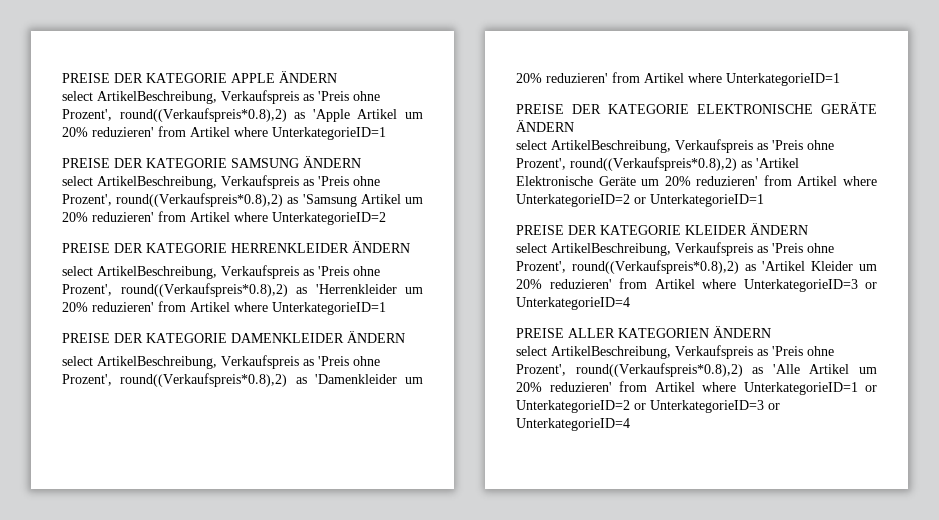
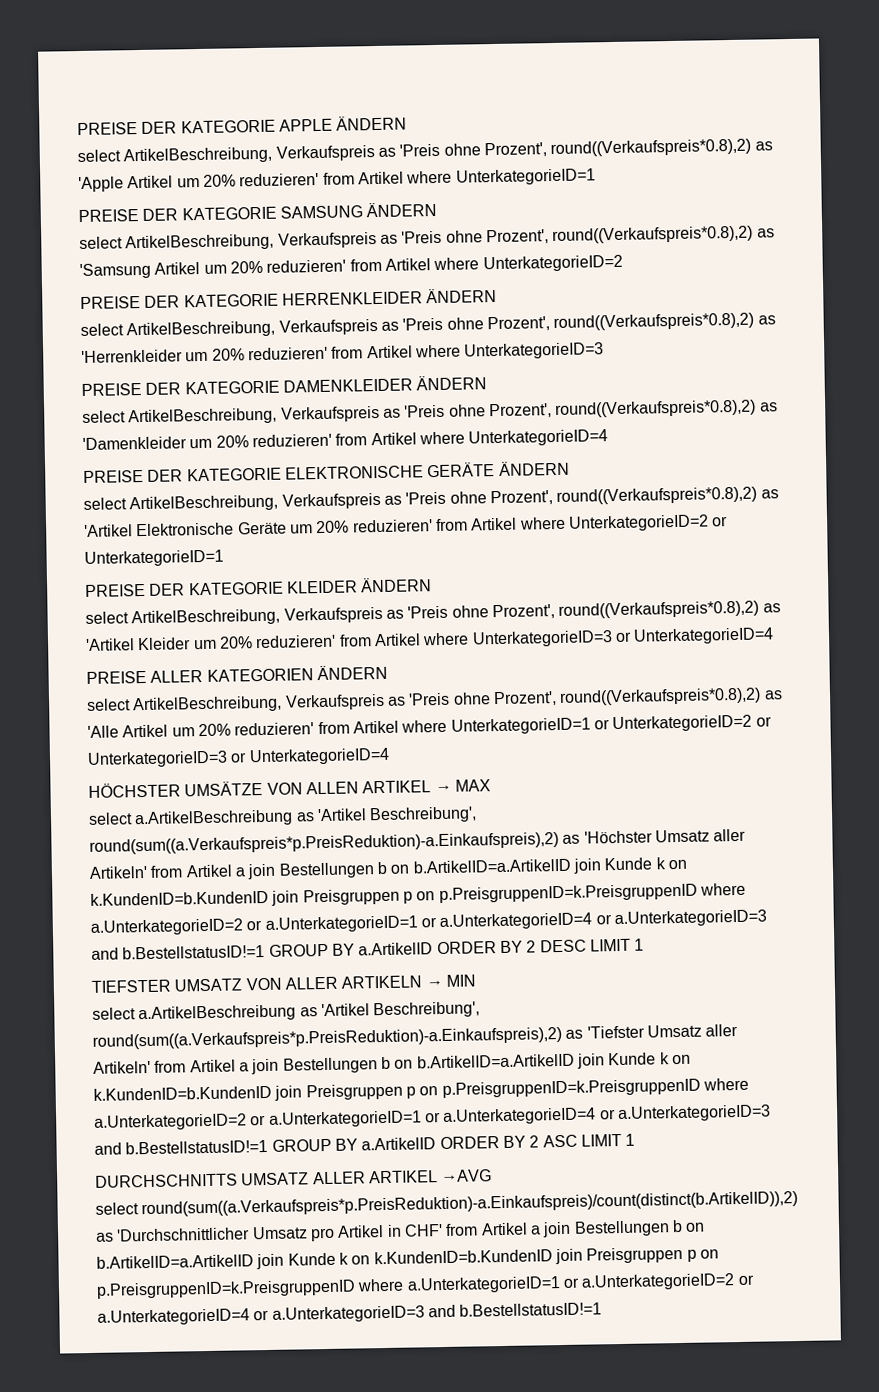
- select ArtikelBeschreibung, Verkaufspreis as 'Preis ohne Prozent', round((Verkaufspreis*0.8),2) as 'Herrenkleider um 20% reduzieren' from Artikel where UnterkategorieID=1
+ select ArtikelBeschreibung, Verkaufspreis as 'Preis ohne Prozent', round((Verkaufspreis*0.8),2) as 'Herrenkleider um 20% reduzieren' from Artikel where UnterkategorieID=3
- select ArtikelBeschreibung, Verkaufspreis as 'Preis ohne Prozent', round((Verkaufspreis*0.8),2) as 'Damenkleider um 20% reduzieren' from Artikel where UnterkategorieID=1
+ select ArtikelBeschreibung, Verkaufspreis as 'Preis ohne Prozent', round((Verkaufspreis*0.8),2) as 'Damenkleider um 20% reduzieren' from Artikel where UnterkategorieID=4
+ HÖCHSTER UMSÄTZE VON ALLEN ARTIKEL → MAX
+ select a.ArtikelBeschreibung as 'Artikel Beschreibung', round(sum((a.Verkaufspreis*p.PreisReduktion)-a.Einkaufspreis),2) as 'Höchster Umsatz aller Artikeln' from Artikel a join Bestellungen b on b.ArtikelID=a.ArtikelID join Kunde k on k.KundenID=b.KundenID join Preisgruppen p on p.PreisgruppenID=k.PreisgruppenID where a.UnterkategorieID=2 or a.UnterkategorieID=1 or a.UnterkategorieID=4 or a.UnterkategorieID=3 and b.BestellstatusID!=1 GROUP BY a.ArtikelID ORDER BY 2 DESC LIMIT 1
+ TIEFSTER UMSATZ VON ALLER ARTIKELN → MIN
+ select a.ArtikelBeschreibung as 'Artikel Beschreibung', round(sum((a.Verkaufspreis*p.PreisReduktion)-a.Einkaufspreis),2) as 'Tiefster Umsatz aller Artikeln' from Artikel a join Bestellungen b on b.ArtikelID=a.ArtikelID join Kunde k on k.KundenID=b.KundenID join Preisgruppen p on p.PreisgruppenID=k.PreisgruppenID where a.UnterkategorieID=2 or a.UnterkategorieID=1 or a.UnterkategorieID=4 or a.UnterkategorieID=3 and b.BestellstatusID!=1 GROUP BY a.ArtikelID ORDER BY 2 ASC LIMIT 1
+ DURCHSCHNITTS UMSATZ ALLER ARTIKEL →AVG
+ select round(sum((a.Verkaufspreis*p.PreisReduktion)-a.Einkaufspreis)/count(distinct(b.ArtikelID)),2) as 'Durchschnittlicher Umsatz pro Artikel in CHF' from Artikel a join Bestellungen b on b.ArtikelID=a.ArtikelID join Kunde k on k.KundenID=b.KundenID join Preisgruppen p on p.PreisgruppenID=k.PreisgruppenID where a.UnterkategorieID=1 or a.UnterkategorieID=2 or a.UnterkategorieID=4 or a.UnterkategorieID=3 and b.BestellstatusID!=1

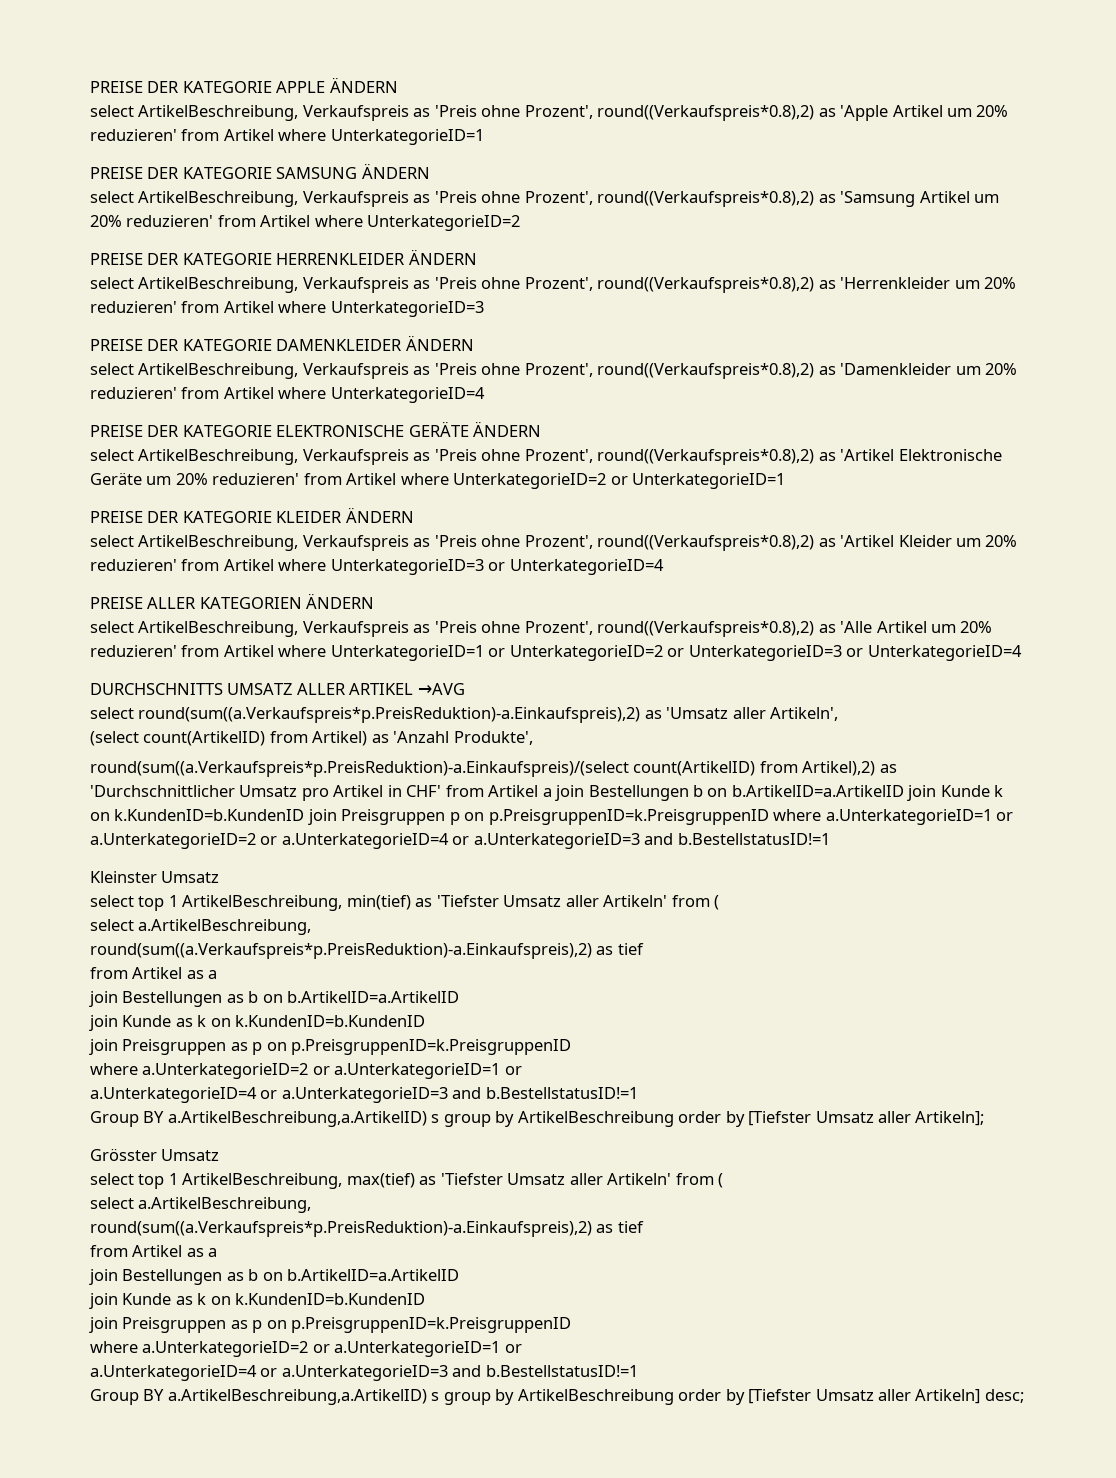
- HÖCHSTER UMSÄTZE VON ALLEN ARTIKEL → MAX
- select a.ArtikelBeschreibung as 'Artikel Beschreibung', round(sum((a.Verkaufspreis*p.PreisReduktion)-a.Einkaufspreis),2) as 'Höchster Umsatz aller Artikeln' from Artikel a join Bestellungen b on b.ArtikelID=a.ArtikelID join Kunde k on k.KundenID=b.KundenID join Preisgruppen p on p.PreisgruppenID=k.PreisgruppenID where a.UnterkategorieID=2 or a.UnterkategorieID=1 or a.UnterkategorieID=4 or a.UnterkategorieID=3 and b.BestellstatusID!=1 GROUP BY a.ArtikelID ORDER BY 2 DESC LIMIT 1
- TIEFSTER UMSATZ VON ALLER ARTIKELN → MIN
- select a.ArtikelBeschreibung as 'Artikel Beschreibung', round(sum((a.Verkaufspreis*p.PreisReduktion)-a.Einkaufspreis),2) as 'Tiefster Umsatz aller Artikeln' from Artikel a join Bestellungen b on b.ArtikelID=a.ArtikelID join Kunde k on k.KundenID=b.KundenID join Preisgruppen p on p.PreisgruppenID=k.PreisgruppenID where a.UnterkategorieID=2 or a.UnterkategorieID=1 or a.UnterkategorieID=4 or a.UnterkategorieID=3 and b.BestellstatusID!=1 GROUP BY a.ArtikelID ORDER BY 2 ASC LIMIT 1
- select round(sum((a.Verkaufspreis*p.PreisReduktion)-a.Einkaufspreis)/count(distinct(b.ArtikelID)),2) as 'Durchschnittlicher Umsatz pro Artikel in CHF' from Artikel a join Bestellungen b on b.ArtikelID=a.ArtikelID join Kunde k on k.KundenID=b.KundenID join Preisgruppen p on p.PreisgruppenID=k.PreisgruppenID where a.UnterkategorieID=1 or a.UnterkategorieID=2 or a.UnterkategorieID=4 or a.UnterkategorieID=3 and b.BestellstatusID!=1
+ select round(sum((a.Verkaufspreis*p.PreisReduktion)-a.Einkaufspreis),2) as 'Umsatz aller Artikeln',
+ (select count(ArtikelID) from Artikel) as 'Anzahl Produkte',
+ round(sum((a.Verkaufspreis*p.PreisReduktion)-a.Einkaufspreis)/(select count(ArtikelID) from Artikel),2) as 'Durchschnittlicher Umsatz pro Artikel in CHF' from Artikel a join Bestellungen b on b.ArtikelID=a.ArtikelID join Kunde k on k.KundenID=b.KundenID join Preisgruppen p on p.PreisgruppenID=k.PreisgruppenID where a.UnterkategorieID=1 or a.UnterkategorieID=2 or a.UnterkategorieID=4 or a.UnterkategorieID=3 and b.BestellstatusID!=1
+ Kleinster Umsatz
+ select top 1 ArtikelBeschreibung, min(tief) as 'Tiefster Umsatz aller Artikeln' from (
+ select a.ArtikelBeschreibung,
+ round(sum((a.Verkaufspreis*p.PreisReduktion)-a.Einkaufspreis),2) as tief
+ from Artikel as a
+ join Bestellungen as b on b.ArtikelID=a.ArtikelID
+ join Kunde as k on k.KundenID=b.KundenID
+ join Preisgruppen as p on p.PreisgruppenID=k.PreisgruppenID
+ where a.UnterkategorieID=2 or a.UnterkategorieID=1 or
+ a.UnterkategorieID=4 or a.UnterkategorieID=3 and b.BestellstatusID!=1
+ Group BY a.ArtikelBeschreibung,a.ArtikelID) s group by ArtikelBeschreibung order by [Tiefster Umsatz aller Artikeln];
+ Grösster Umsatz
+ select top 1 ArtikelBeschreibung, max(tief) as 'Tiefster Umsatz aller Artikeln' from (
+ select a.ArtikelBeschreibung,
+ round(sum((a.Verkaufspreis*p.PreisReduktion)-a.Einkaufspreis),2) as tief
+ from Artikel as a
+ join Bestellungen as b on b.ArtikelID=a.ArtikelID
+ join Kunde as k on k.KundenID=b.KundenID
+ join Preisgruppen as p on p.PreisgruppenID=k.PreisgruppenID
+ where a.UnterkategorieID=2 or a.UnterkategorieID=1 or
+ a.UnterkategorieID=4 or a.UnterkategorieID=3 and b.BestellstatusID!=1
+ Group BY a.ArtikelBeschreibung,a.ArtikelID) s group by ArtikelBeschreibung order by [Tiefster Umsatz aller Artikeln] desc;

